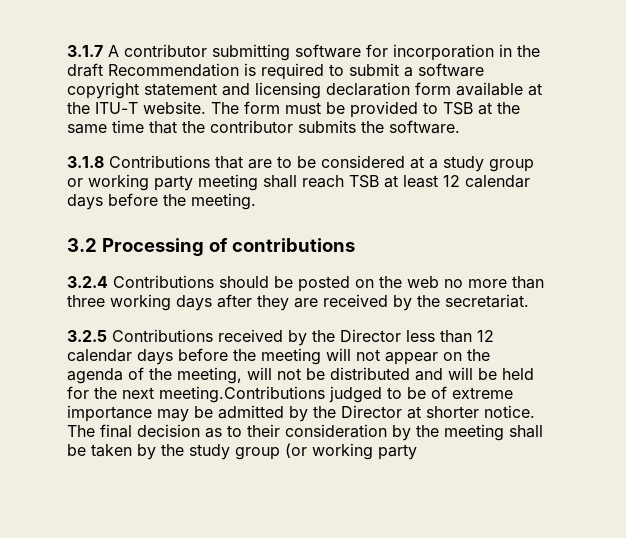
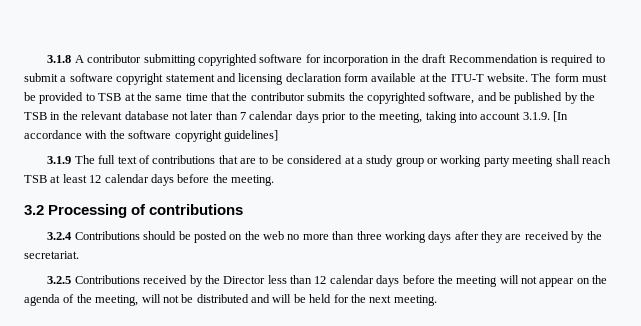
- 3.1.7 A contributor submitting software for incorporation in the draft Recommendation is required to submit a software copyright statement and licensing declaration form available at the ITU-T website.
+ 3.1.8 A contributor submitting copyrighted software for incorporation in the draft Recommendation is required to submit a software copyright statement and licensing declaration form available at the ITU-T website.
- The form must be provided to TSB at the same time that the contributor submits the software.
- 3.1.8 Contributions that are to be considered at a study group or working party meeting shall reach TSB at least 12 calendar days before the meeting.
+ The form must be provided to TSB at the same time that the contributor submits the copyrighted software, and be published by the TSB in the relevant database not later than 7 calendar days prior to the meeting, taking into account 3.1.9. [In accordance with the software copyright guidelines]
+ 3.1.9 The full text of contributions that are to be considered at a study group or working party meeting shall reach TSB at least 12 calendar days before the meeting.
- 3.2.5 Contributions received by the Director less than 12 calendar days before the meeting will not appear on the agenda of the meeting, will not be distributed and will be held for the next meeting.Contributions judged to be of extreme importance may be admitted by the Director at shorter notice. The final decision as to their consideration by the meeting shall be taken by the study group (or working party
+ 3.2.5 Contributions received by the Director less than 12 calendar days before the meeting will not appear on the agenda of the meeting, will not be distributed and will be held for the next meeting.

